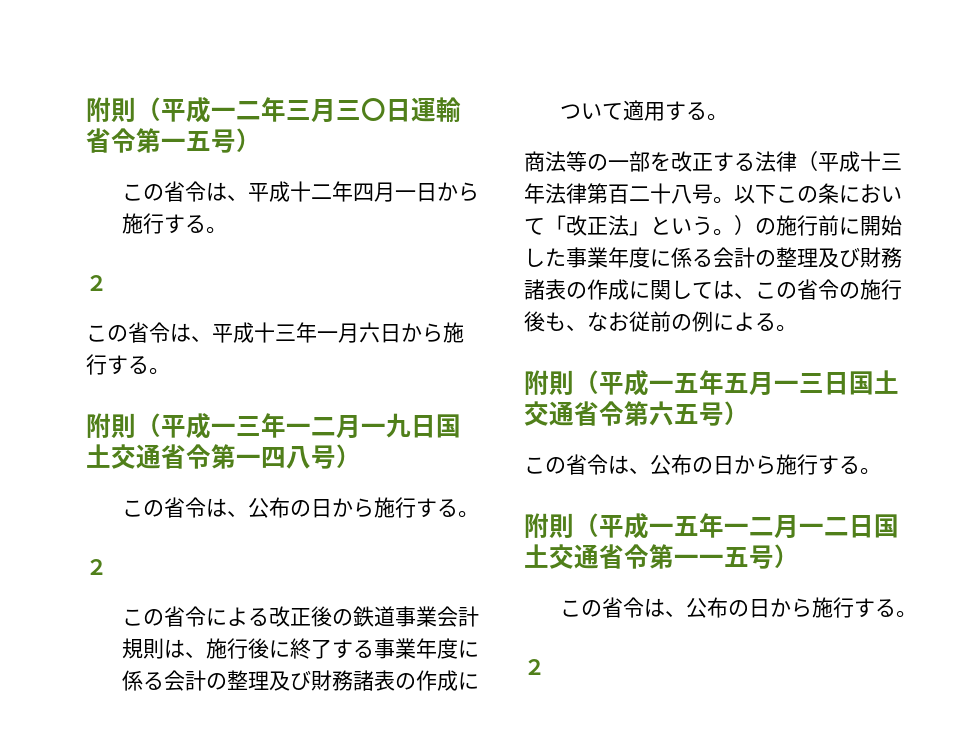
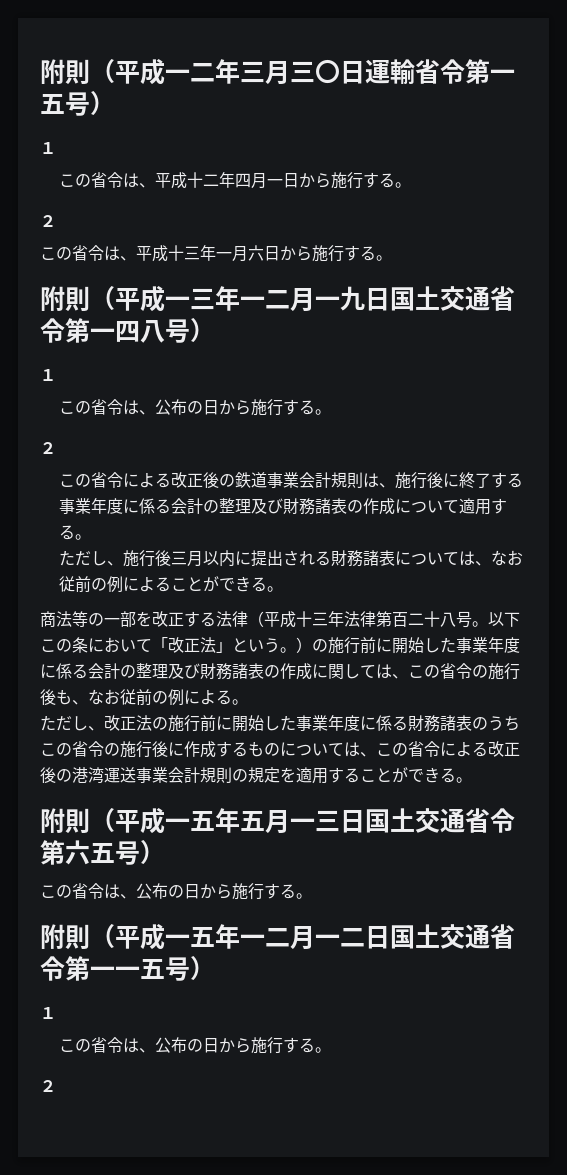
  附則（平成一二年三月三〇日運輸省令第一五号）
+ １
  附則（平成一三年一二月一九日国土交通省令第一四八号）
+ １
+ ただし、施行後三月以内に提出される財務諸表については、なお従前の例によることができる。
+ ただし、改正法の施行前に開始した事業年度に係る財務諸表のうちこの省令の施行後に作成するものについては、この省令による改正後の港湾運送事業会計規則の規定を適用することができる。
  附則（平成一五年一二月一二日国土交通省令第一一五号）
+ １

